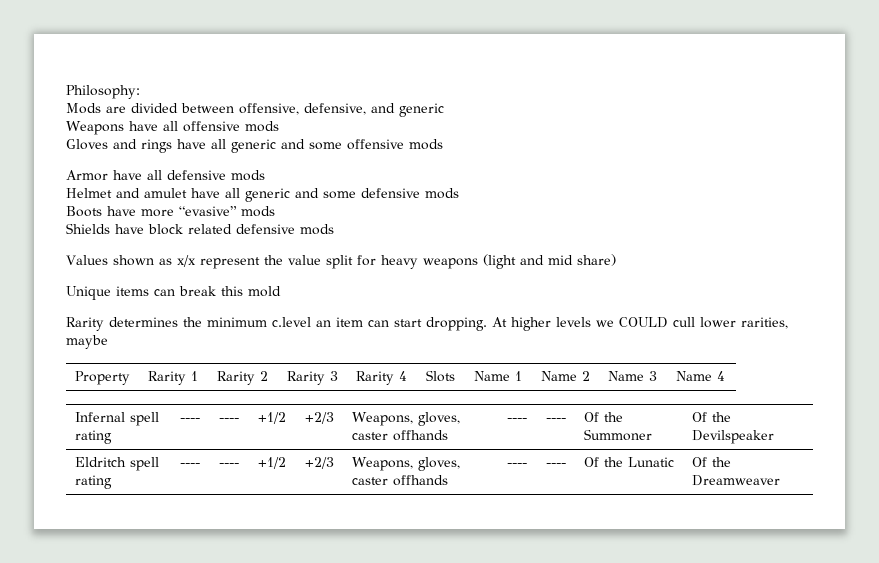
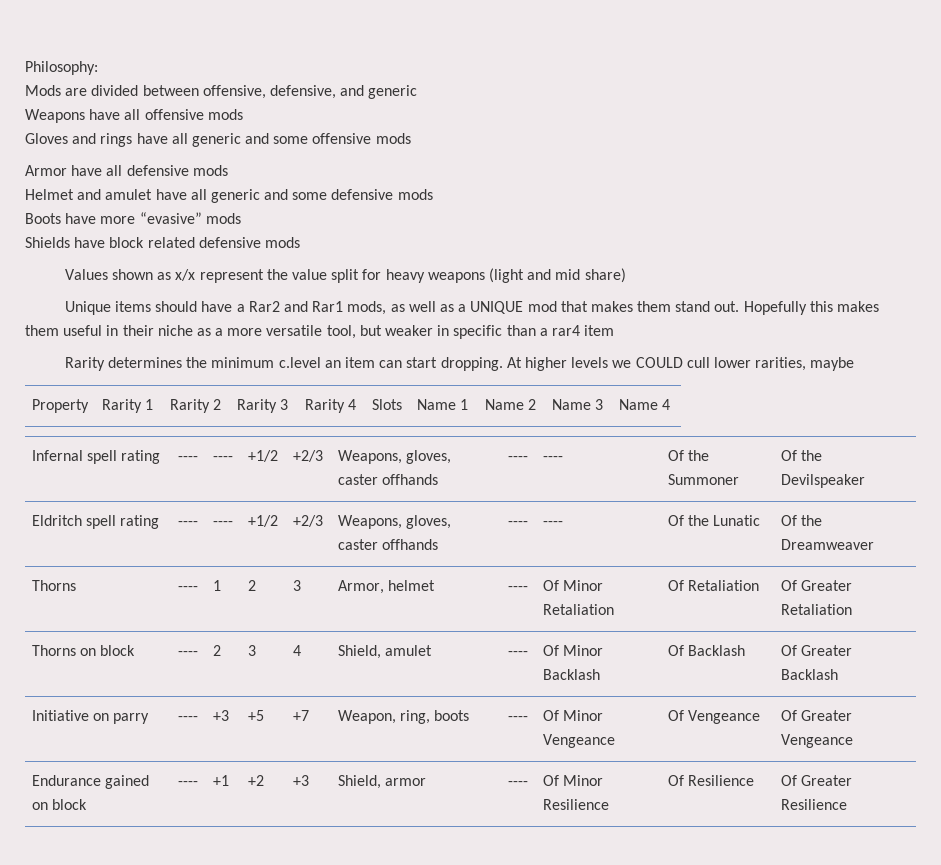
- Unique items can break this mold
+ Unique items should have a Rar2 and Rar1 mods, as well as a UNIQUE mod that makes them stand out. Hopefully this makes them useful in their niche as a more versatile tool, but weaker in specific than a rar4 item
+ Thorns | ---- | 1 | 2 | 3 | Armor, helmet | ---- | Of Minor Retaliation | Of Retaliation | Of Greater Retaliation
+ Thorns on block | ---- | 2 | 3 | 4 | Shield, amulet | ---- | Of Minor Backlash | Of Backlash | Of Greater Backlash
+ Initiative on parry | ---- | +3 | +5 | +7 | Weapon, ring, boots | ---- | Of Minor Vengeance | Of Vengeance | Of Greater Vengeance
+ Endurance gained on block | ---- | +1 | +2 | +3 | Shield, armor | ---- | Of Minor Resilience | Of Resilience | Of Greater Resilience

